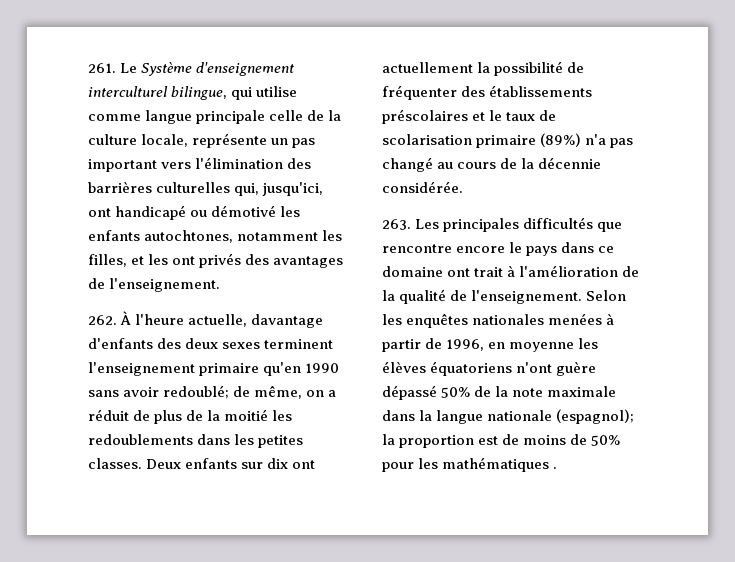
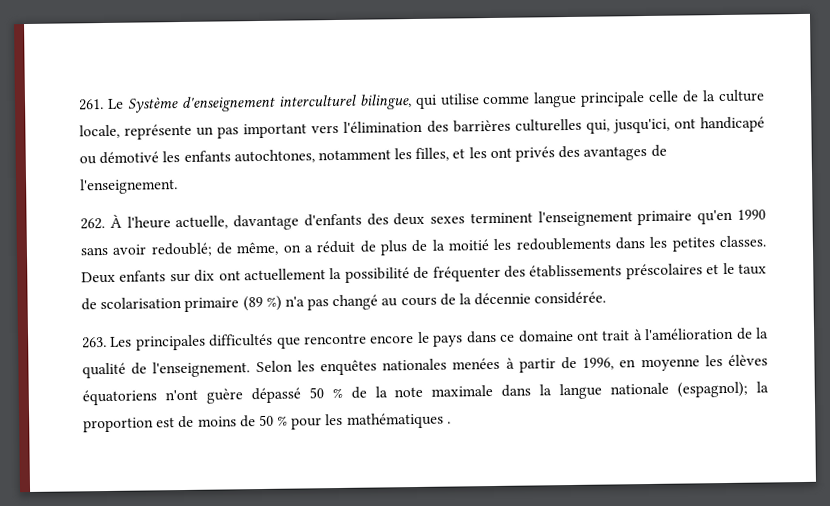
- Deux enfants sur dix ont actuellement la possibilité de fréquenter des établissements préscolaires et le taux de scolarisation primaire (89%) n'a pas changé au cours de la décennie considérée.
+ Deux enfants sur dix ont actuellement la possibilité de fréquenter des établissements préscolaires et le taux de scolarisation primaire (89 %) n'a pas changé au cours de la décennie considérée.
- Selon les enquêtes nationales menées à partir de 1996, en moyenne les élèves équatoriens n'ont guère dépassé 50% de la note maximale dans la langue nationale (espagnol); la proportion est de moins de 50% pour les mathématiques .
+ Selon les enquêtes nationales menées à partir de 1996, en moyenne les élèves équatoriens n'ont guère dépassé 50 % de la note maximale dans la langue nationale (espagnol); la proportion est de moins de 50 % pour les mathématiques .

